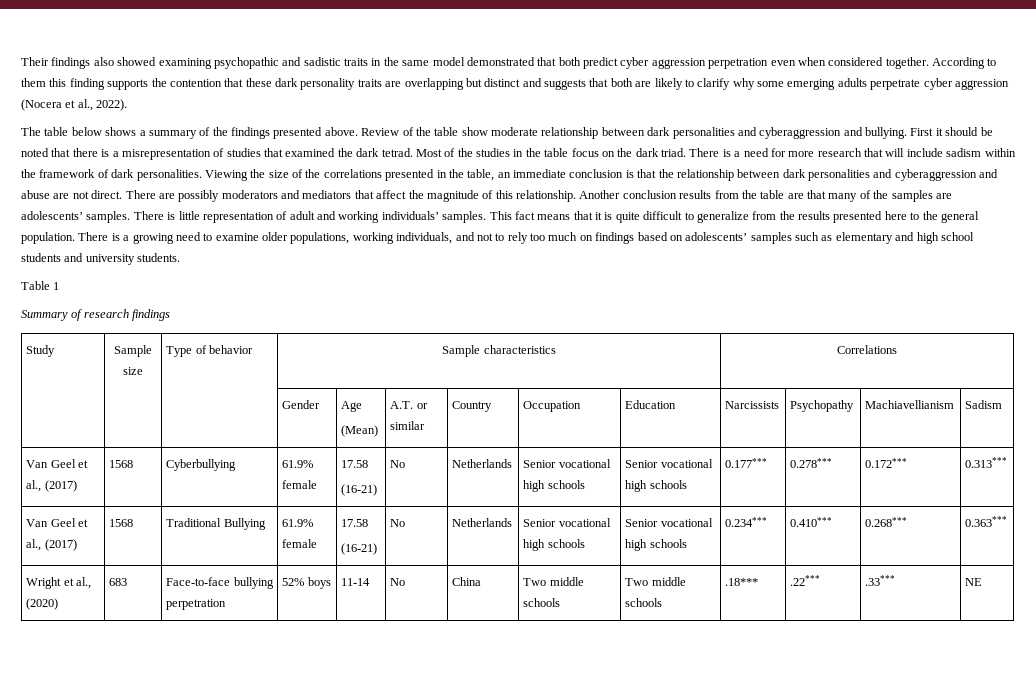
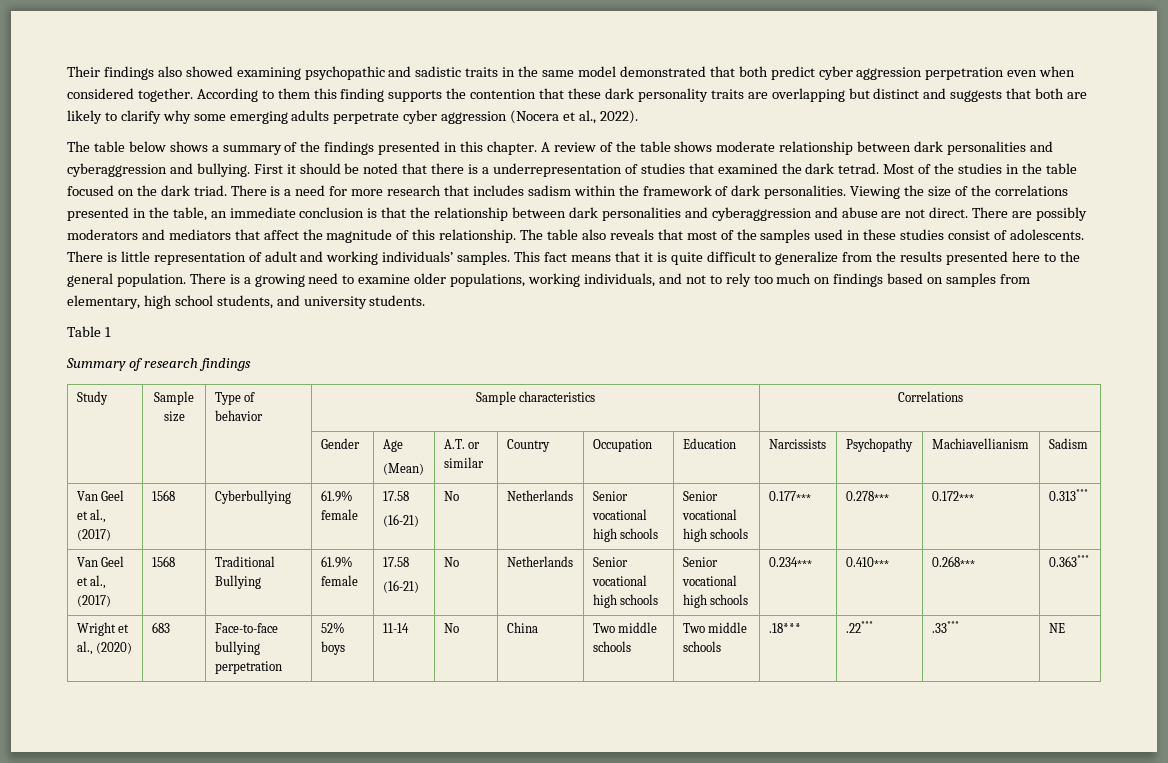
- The table below shows a summary of the findings presented above. Review of the table show moderate relationship between dark personalities and cyberaggression and bullying.
+ The table below shows a summary of the findings presented in this chapter. A review of the table shows moderate relationship between dark personalities and cyberaggression and bullying.
- First it should be noted that there is a misrepresentation of studies that examined the dark tetrad.
+ First it should be noted that there is a underrepresentation of studies that examined the dark tetrad.
- Most of the studies in the table focus on the dark triad.
+ Most of the studies in the table focused on the dark triad.
- There is a need for more research that will include sadism within the framework of dark personalities.
+ There is a need for more research that includes sadism within the framework of dark personalities.
- Another conclusion results from the table are that many of the samples are adolescents’ samples.
+ The table also reveals that most of the samples used in these studies consist of adolescents.
- There is a growing need to examine older populations, working individuals, and not to rely too much on findings based on adolescents’ samples such as elementary and high school students and university students.
+ There is a growing need to examine older populations, working individuals, and not to rely too much on findings based on samples from elementary, high school students, and university students.

